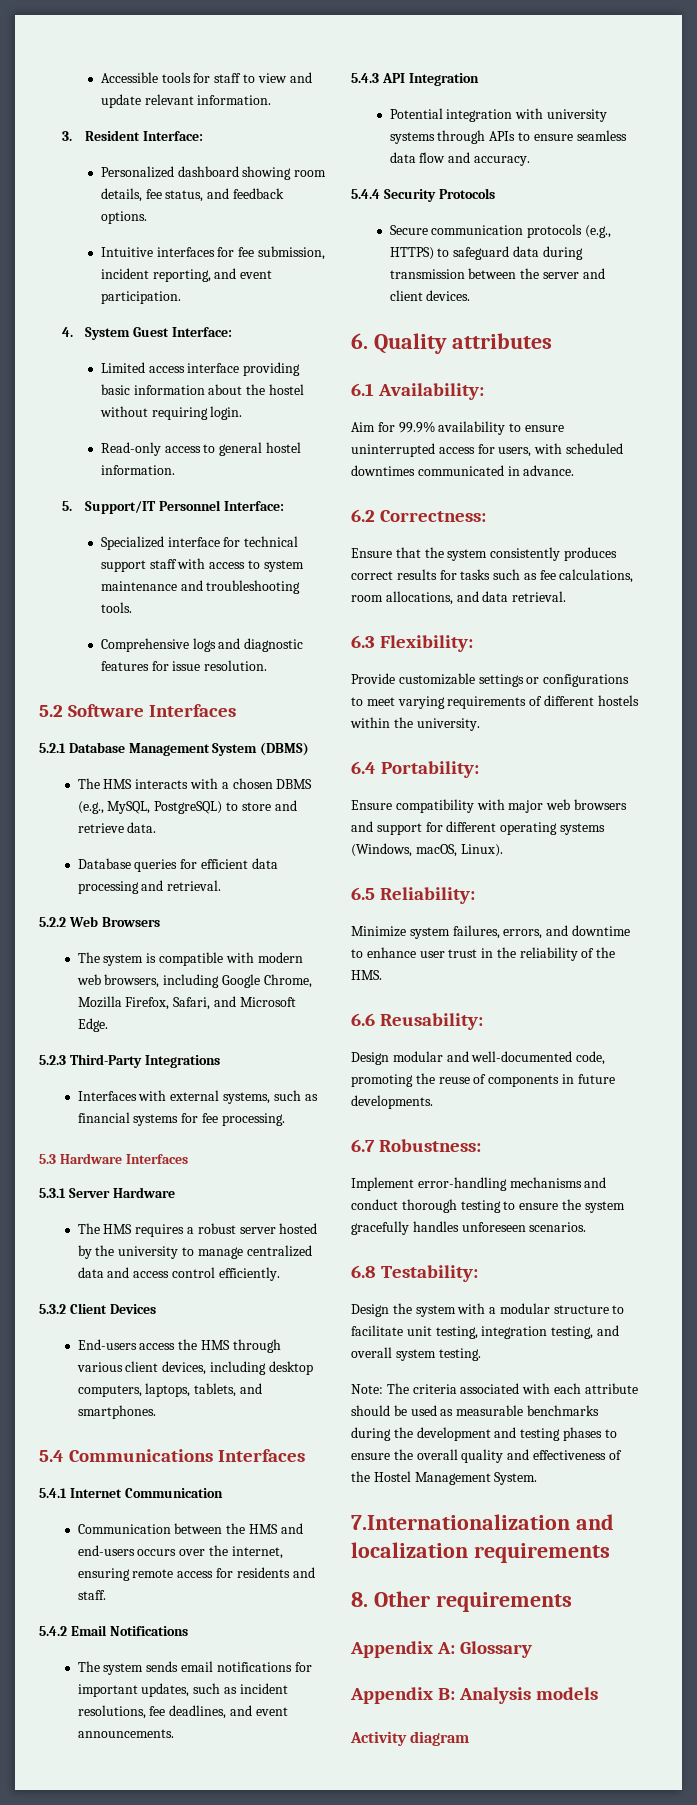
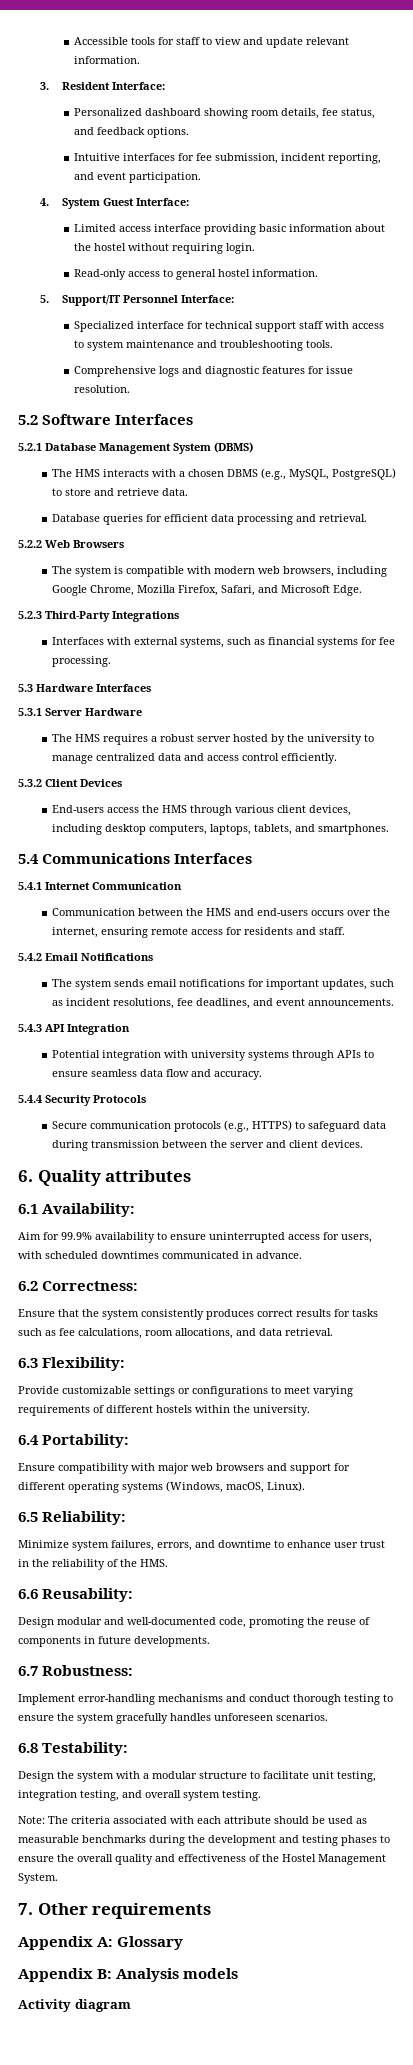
- 7.Internationalization and localization requirements
- 8. Other requirements
+ 7. Other requirements

